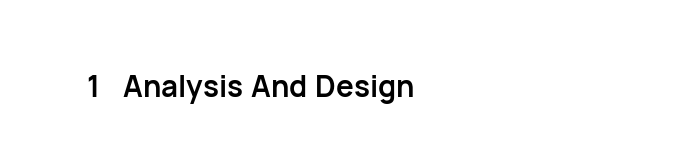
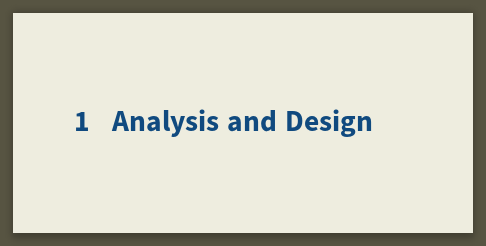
- 1 Analysis And Design
+ 1 Analysis and Design

